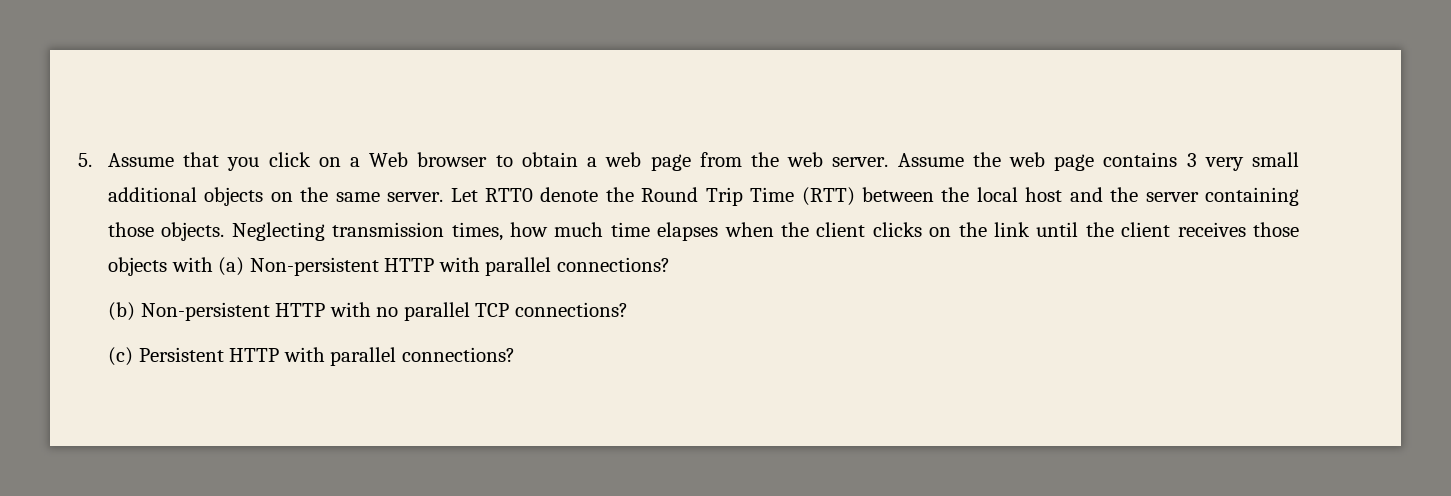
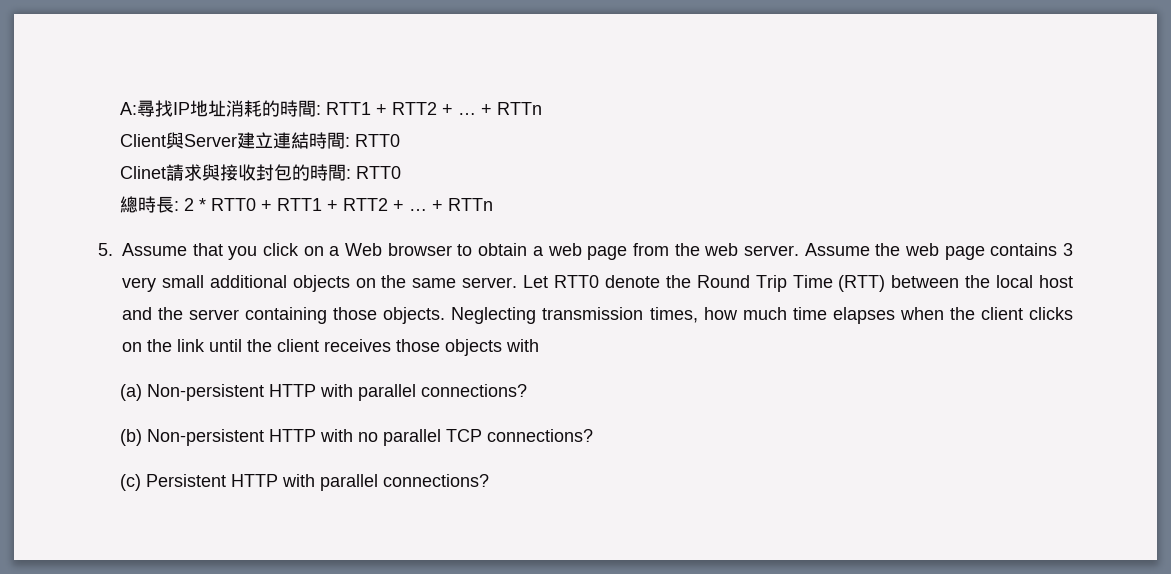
+ A:尋找IP地址消耗的時間: RTT1 + RTT2 + … + RTTn
+ Client與Server建立連結時間: RTT0
+ Clinet請求與接收封包的時間: RTT0
+ 總時長: 2 * RTT0 + RTT1 + RTT2 + … + RTTn
- Neglecting transmission times, how much time elapses when the client clicks on the link until the client receives those objects with (a) Non-persistent HTTP with parallel connections?
+ Neglecting transmission times, how much time elapses when the client clicks on the link until the client receives those objects with
+ (a) Non-persistent HTTP with parallel connections?

